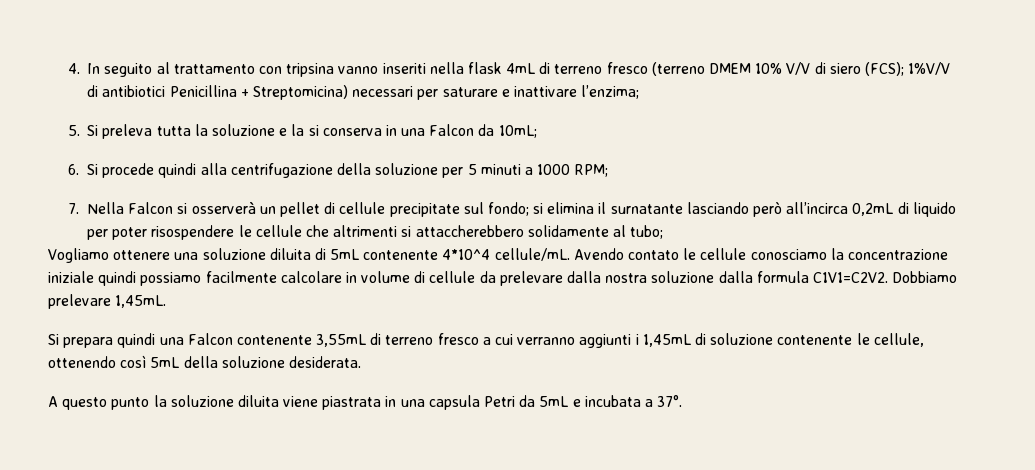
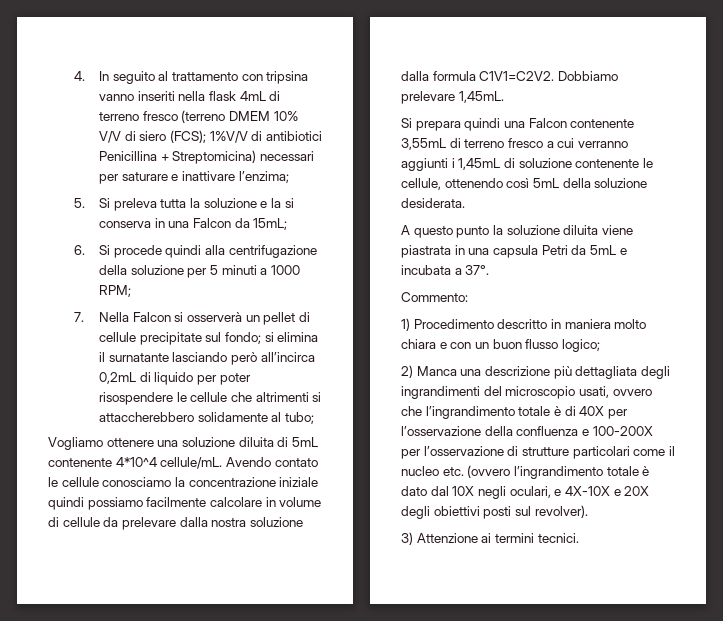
- 5. Si preleva tutta la soluzione e la si conserva in una Falcon da 10mL;
+ 5. Si preleva tutta la soluzione e la si conserva in una Falcon da 15mL;
+ Commento:
+ 1) Procedimento descritto in maniera molto chiara e con un buon flusso logico;
+ 2) Manca una descrizione più dettagliata degli ingrandimenti del microscopio usati, ovvero che l’ingrandimento totale è di 40X per l’osservazione della confluenza e 100-200X per l’osservazione di strutture particolari come il nucleo etc. (ovvero l’ingrandimento totale è dato dal 10X negli oculari, e 4X-10X e 20X degli obiettivi posti sul revolver).
+ 3) Attenzione ai termini tecnici.

